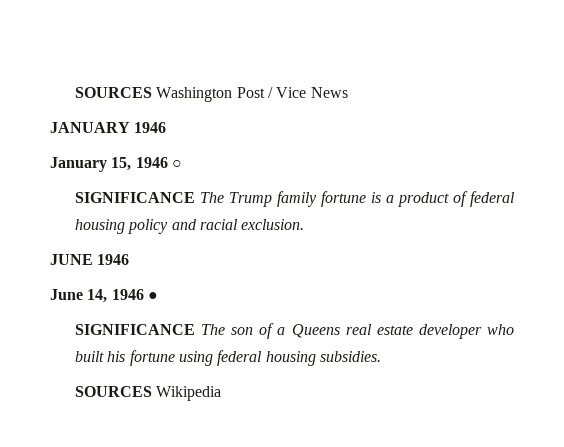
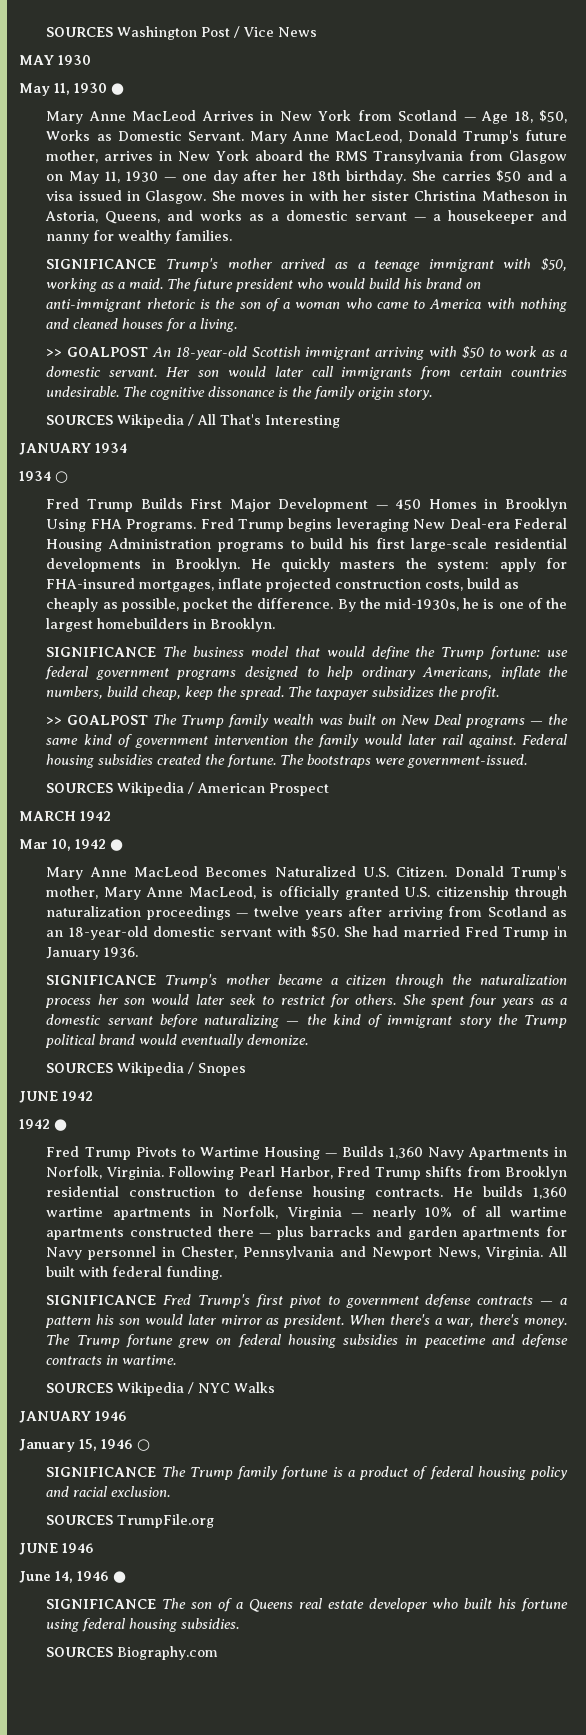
+ MAY 1930
+ May 11, 1930 ●
+ Mary Anne MacLeod Arrives in New York from Scotland — Age 18, $50, Works as Domestic Servant. Mary Anne MacLeod, Donald Trump's future mother, arrives in New York aboard the RMS Transylvania from Glasgow on May 11, 1930 — one day after her 18th birthday. She carries $50 and a visa issued in Glasgow. She moves in with her sister Christina Matheson in Astoria, Queens, and works as a domestic servant — a housekeeper and nanny for wealthy families.
+ SIGNIFICANCE Trump's mother arrived as a teenage immigrant with $50, working as a maid. The future president who would build his brand on anti-immigrant rhetoric is the son of a woman who came to America with nothing and cleaned houses for a living.
+ >> GOALPOST An 18-year-old Scottish immigrant arriving with $50 to work as a domestic servant. Her son would later call immigrants from certain countries undesirable. The cognitive dissonance is the family origin story.
+ SOURCES Wikipedia / All That's Interesting
+ JANUARY 1934
+ 1934 ○
+ Fred Trump Builds First Major Development — 450 Homes in Brooklyn Using FHA Programs. Fred Trump begins leveraging New Deal-era Federal Housing Administration programs to build his first large-scale residential developments in Brooklyn. He quickly masters the system: apply for FHA-insured mortgages, inflate projected construction costs, build as cheaply as possible, pocket the difference. By the mid-1930s, he is one of the largest homebuilders in Brooklyn.
+ SIGNIFICANCE The business model that would define the Trump fortune: use federal government programs designed to help ordinary Americans, inflate the numbers, build cheap, keep the spread. The taxpayer subsidizes the profit.
+ >> GOALPOST The Trump family wealth was built on New Deal programs — the same kind of government intervention the family would later rail against. Federal housing subsidies created the fortune. The bootstraps were government-issued.
+ SOURCES Wikipedia / American Prospect
+ MARCH 1942
+ Mar 10, 1942 ●
+ Mary Anne MacLeod Becomes Naturalized U.S. Citizen. Donald Trump's mother, Mary Anne MacLeod, is officially granted U.S. citizenship through naturalization proceedings — twelve years after arriving from Scotland as an 18-year-old domestic servant with $50. She had married Fred Trump in January 1936.
+ SIGNIFICANCE Trump's mother became a citizen through the naturalization process her son would later seek to restrict for others. She spent four years as a domestic servant before naturalizing — the kind of immigrant story the Trump political brand would eventually demonize.
+ SOURCES Wikipedia / Snopes
+ JUNE 1942
+ 1942 ●
+ Fred Trump Pivots to Wartime Housing — Builds 1,360 Navy Apartments in Norfolk, Virginia. Following Pearl Harbor, Fred Trump shifts from Brooklyn residential construction to defense housing contracts. He builds 1,360 wartime apartments in Norfolk, Virginia — nearly 10% of all wartime apartments constructed there — plus barracks and garden apartments for Navy personnel in Chester, Pennsylvania and Newport News, Virginia. All built with federal funding.
+ SIGNIFICANCE Fred Trump's first pivot to government defense contracts — a pattern his son would later mirror as president. When there's a war, there's money. The Trump fortune grew on federal housing subsidies in peacetime and defense contracts in wartime.
+ SOURCES Wikipedia / NYC Walks
+ SOURCES TrumpFile.org
- SOURCES Wikipedia
+ SOURCES Biography.com

